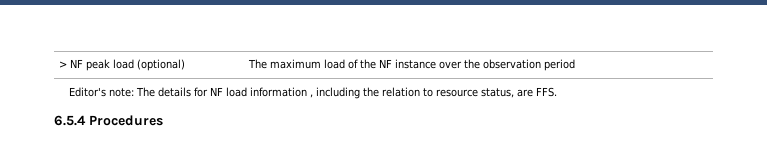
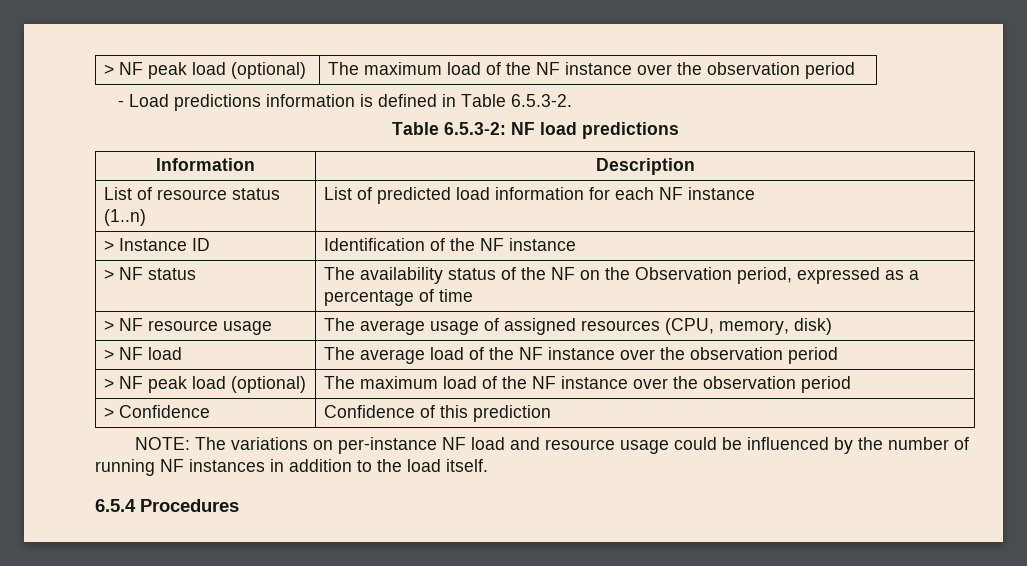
- Editor's note: The details for NF load information , including the relation to resource status, are FFS.
+ - Load predictions information is defined in Table 6.5.3-2.
+ Table 6.5.3-2: NF load predictions
+ Information | Description
+ List of resource status (1..n) | List of predicted load information for each NF instance
+ > Instance ID | Identification of the NF instance
+ > NF status | The availability status of the NF on the Observation period, expressed as a percentage of time
+ > NF resource usage | The average usage of assigned resources (CPU, memory, disk)
+ > NF load | The average load of the NF instance over the observation period
+ > NF peak load (optional) | The maximum load of the NF instance over the observation period
+ > Confidence | Confidence of this prediction
+ NOTE: The variations on per-instance NF load and resource usage could be influenced by the number of running NF instances in addition to the load itself.

